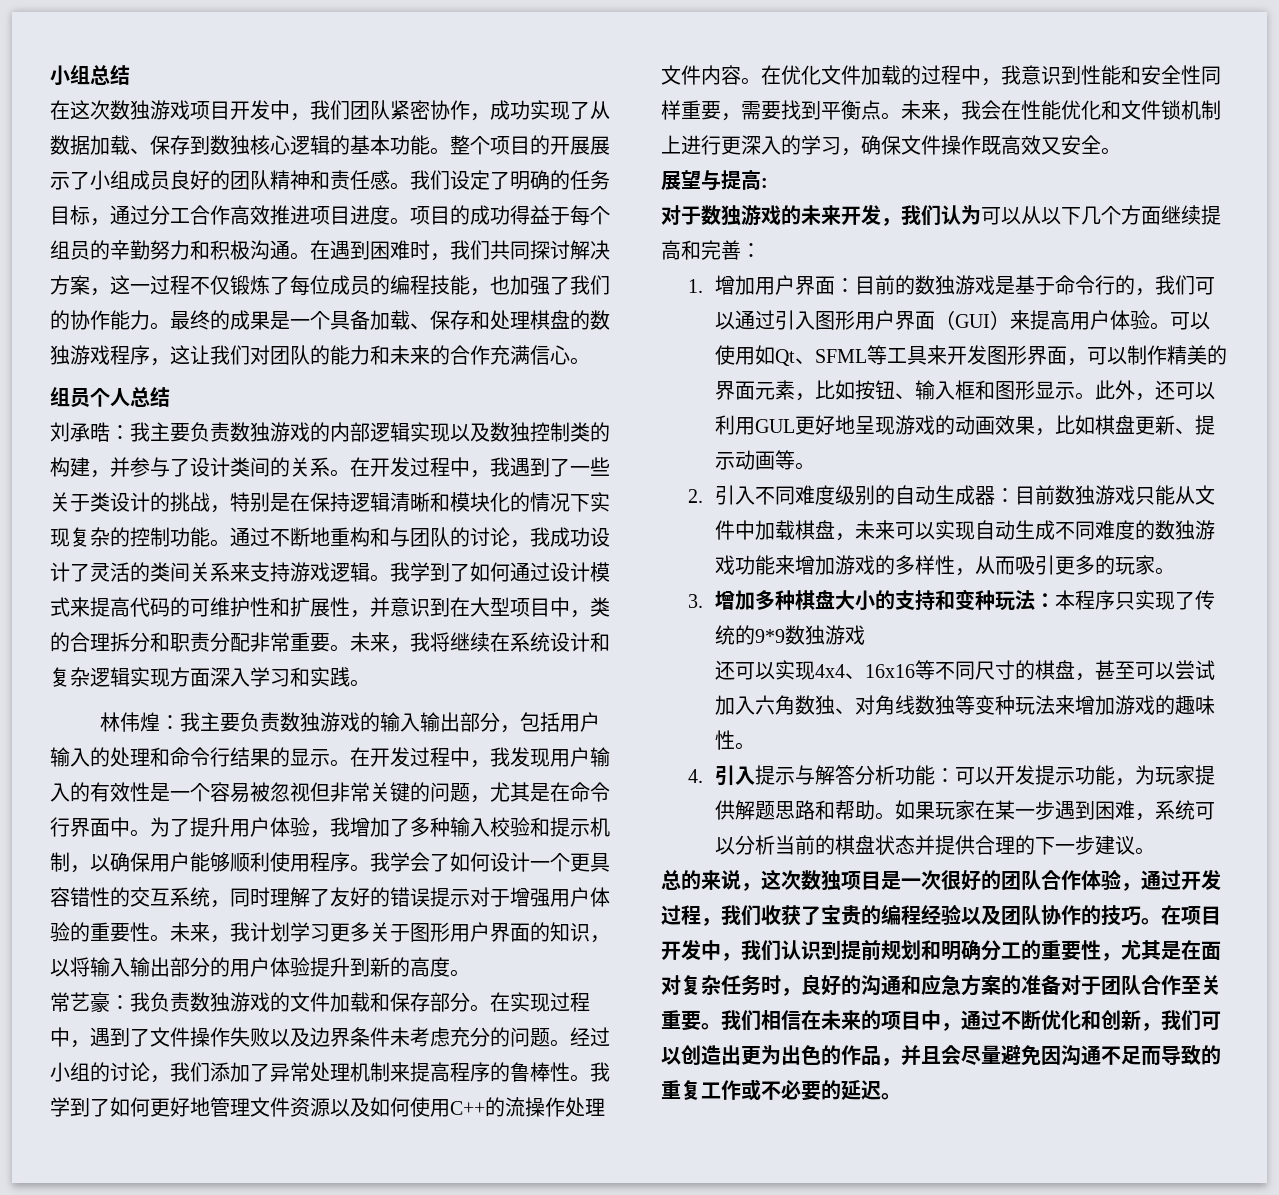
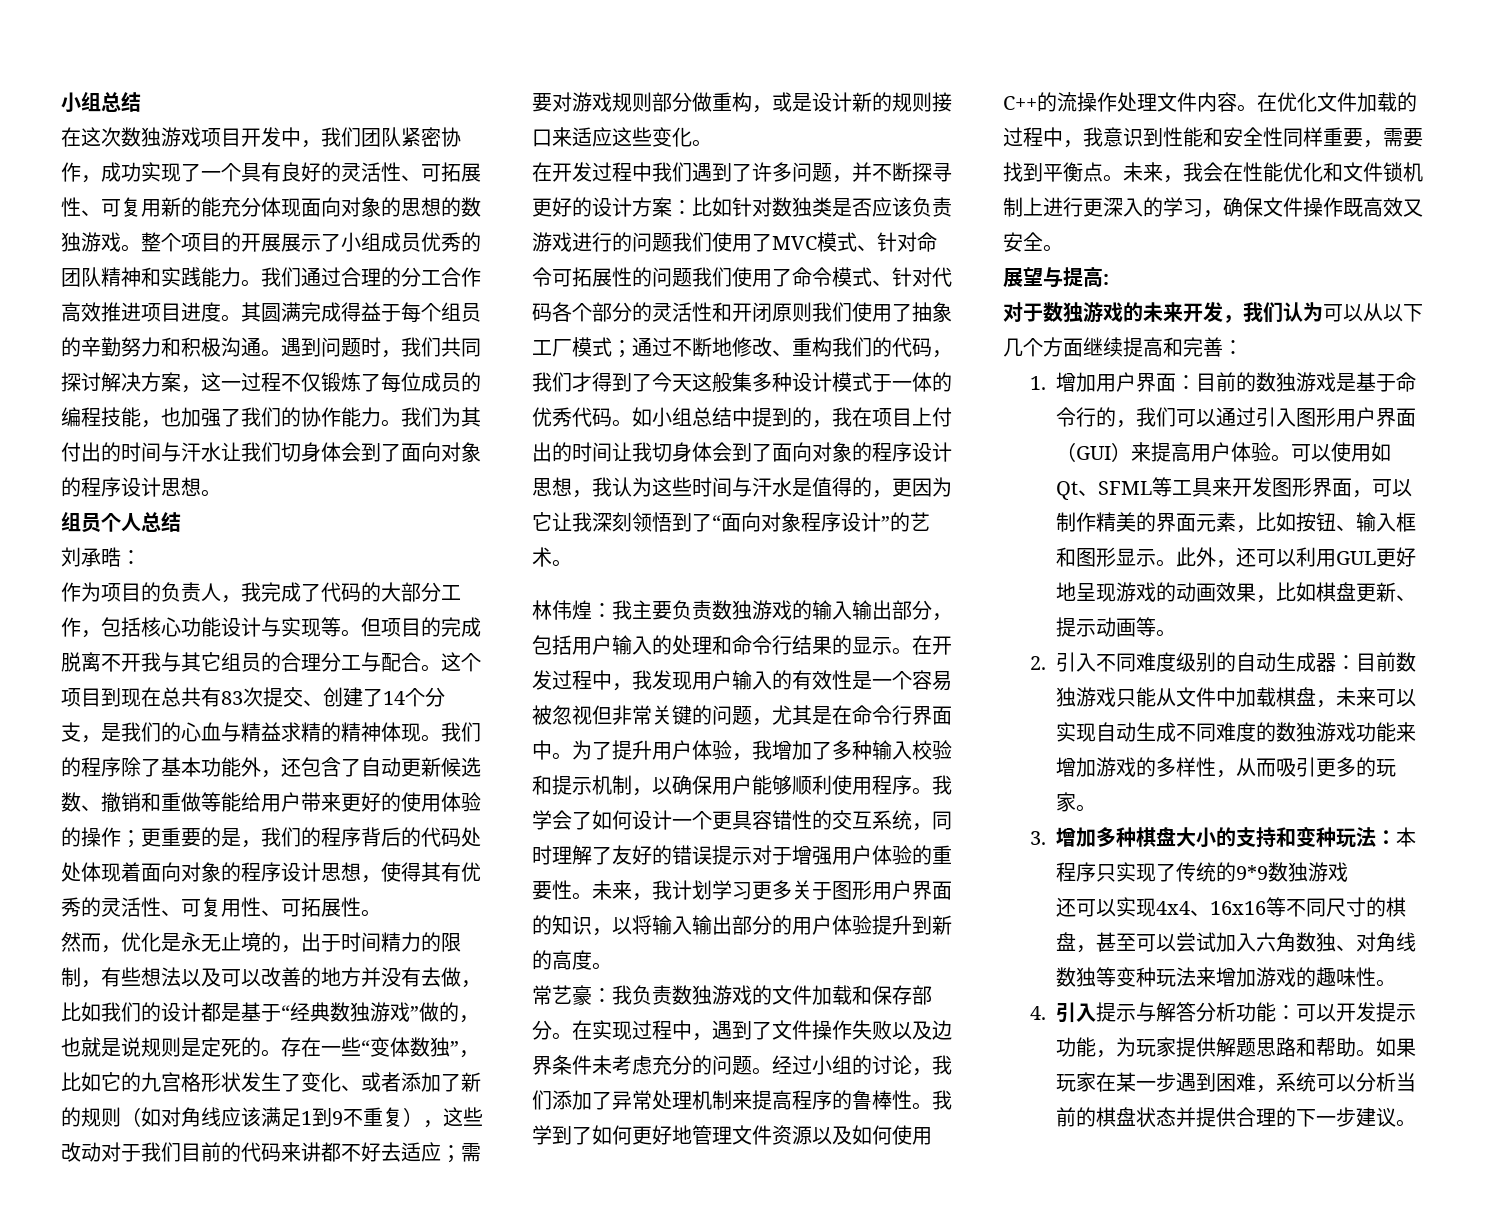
- 在这次数独游戏项目开发中，我们团队紧密协作，成功实现了从数据加载、保存到数独核心逻辑的基本功能。
+ 在这次数独游戏项目开发中，我们团队紧密协作，成功实现了一个具有良好的灵活性、可拓展性、可复用新的能充分体现面向对象的思想的数独游戏。
- 整个项目的开展展示了小组成员良好的团队精神和责任感。我们设定了明确的任务目标，通过分工合作高效推进项目进度。
+ 整个项目的开展展示了小组成员优秀的团队精神和实践能力。我们通过合理的分工合作高效推进项目进度。
- 项目的成功得益于每个组员的辛勤努力和积极沟通。
+ 其圆满完成得益于每个组员的辛勤努力和积极沟通。
- 在遇到困难时，我们共同探讨解决方案，这一过程不仅锻炼了每位成员的编程技能，也加强了我们的协作能力。
+ 遇到问题时，我们共同探讨解决方案，这一过程不仅锻炼了每位成员的编程技能，也加强了我们的协作能力。
- 最终的成果是一个具备加载、保存和处理棋盘的数独游戏程序，这让我们对团队的能力和未来的合作充满信心。
+ 我们为其付出的时间与汗水让我们切身体会到了面向对象的程序设计思想。
- 刘承晧：我主要负责数独游戏的内部逻辑实现以及数独控制类的构建，并参与了设计类间的关系。在开发过程中，我遇到了一些关于类设计的挑战，特别是在保持逻辑清晰和模块化的情况下实现复杂的控制功能。通过不断地重构和与团队的讨论，我成功设计了灵活的类间关系来支持游戏逻辑。我学到了如何通过设计模式来提高代码的可维护性和扩展性，并意识到在大型项目中，类的合理拆分和职责分配非常重要。未来，我将继续在系统设计和复杂逻辑实现方面深入学习和实践。
+ 刘承晧：
+ 作为项目的负责人，我完成了代码的大部分工作，包括核心功能设计与实现等。但项目的完成脱离不开我与其它组员的合理分工与配合。这个项目到现在总共有83次提交、创建了14个分支，是我们的心血与精益求精的精神体现。我们的程序除了基本功能外，还包含了自动更新候选数、撤销和重做等能给用户带来更好的使用体验的操作；更重要的是，我们的程序背后的代码处处体现着面向对象的程序设计思想，使得其有优秀的灵活性、可复用性、可拓展性。
+ 然而，优化是永无止境的，出于时间精力的限制，有些想法以及可以改善的地方并没有去做，比如我们的设计都是基于“经典数独游戏”做的，也就是说规则是定死的。存在一些“变体数独”，比如它的九宫格形状发生了变化、或者添加了新的规则（如对角线应该满足1到9不重复），这些改动对于我们目前的代码来讲都不好去适应；需要对游戏规则部分做重构，或是设计新的规则接口来适应这些变化。
+ 在开发过程中我们遇到了许多问题，并不断探寻更好的设计方案：比如针对数独类是否应该负责游戏进行的问题我们使用了MVC模式、针对命令可拓展性的问题我们使用了命令模式、针对代码各个部分的灵活性和开闭原则我们使用了抽象工厂模式；通过不断地修改、重构我们的代码，我们才得到了今天这般集多种设计模式于一体的优秀代码。如小组总结中提到的，我在项目上付出的时间让我切身体会到了面向对象的程序设计思想，我认为这些时间与汗水是值得的，更因为它让我深刻领悟到了“面向对象程序设计”的艺术。
- 总的来说，这次数独项目是一次很好的团队合作体验，通过开发过程，我们收获了宝贵的编程经验以及团队协作的技巧。在项目开发中，我们认识到提前规划和明确分工的重要性，尤其是在面对复杂任务时，良好的沟通和应急方案的准备对于团队合作至关重要。我们相信在未来的项目中，通过不断优化和创新，我们可以创造出更为出色的作品，并且会尽量避免因沟通不足而导致的重复工作或不必要的延迟。

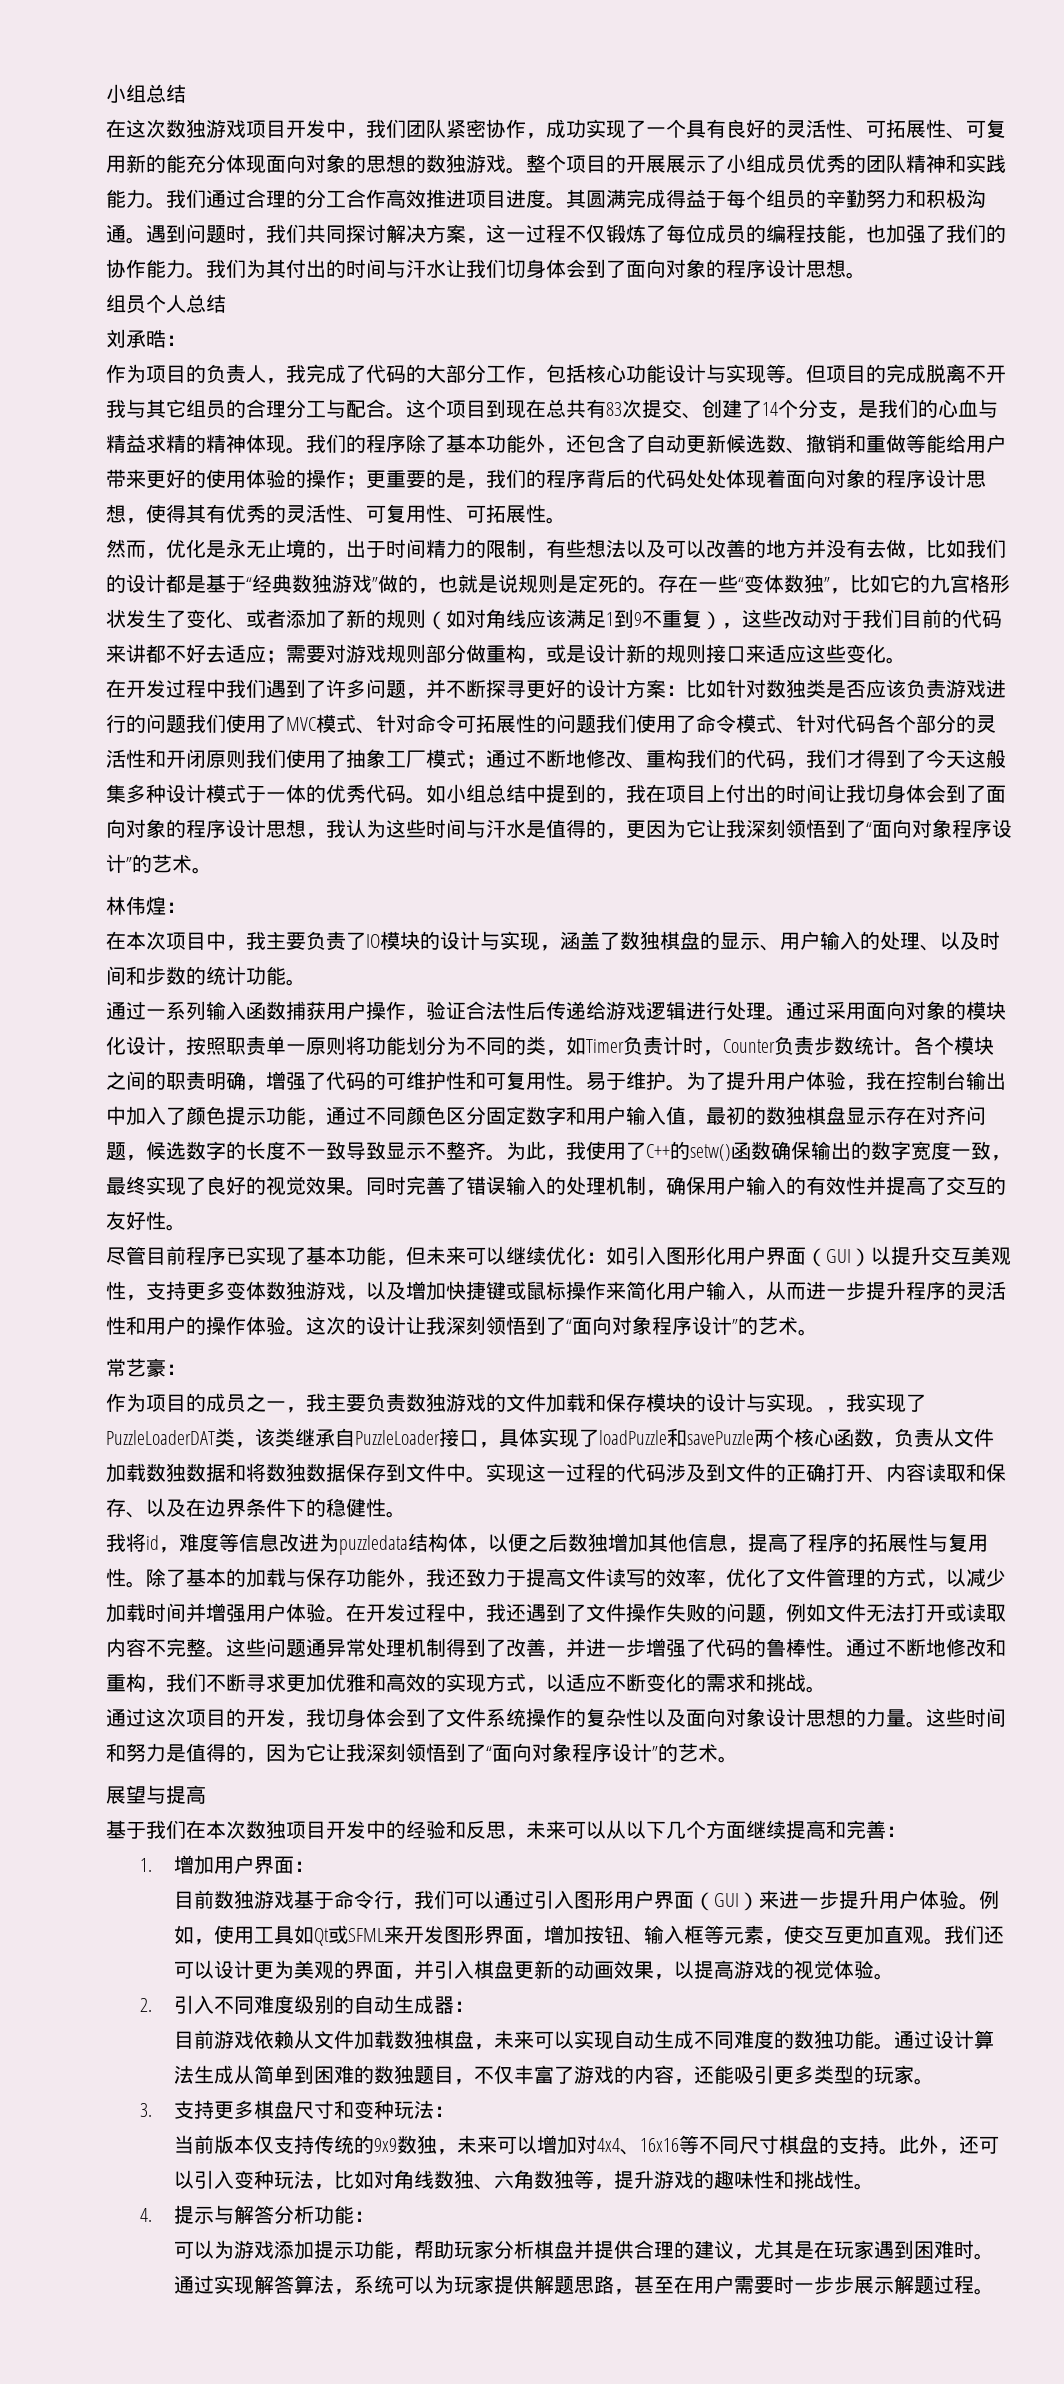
- 林伟煌：我主要负责数独游戏的输入输出部分，包括用户输入的处理和命令行结果的显示。在开发过程中，我发现用户输入的有效性是一个容易被忽视但非常关键的问题，尤其是在命令行界面中。
+ 林伟煌：
+ 在本次项目中，我主要负责了IO模块的设计与实现，涵盖了数独棋盘的显示、用户输入的处理、以及时间和步数的统计功能。
+ 通过一系列输入函数捕获用户操作，验证合法性后传递给游戏逻辑进行处理。通过采用面向对象的模块化设计，按照职责单一原则将功能划分为不同的类，如Timer负责计时，Counter负责步数统计。各个模块之间的职责明确，增强了代码的可维护性和可复用性。易于维护。
- 为了提升用户体验，我增加了多种输入校验和提示机制，以确保用户能够顺利使用程序。我学会了如何设计一个更具容错性的交互系统，同时理解了友好的错误提示对于增强用户体验的重要性。未来，我计划学习更多关于图形用户界面的知识，以将输入输出部分的用户体验提升到新的高度。
- 常艺豪：我负责数独游戏的文件加载和保存部分。在实现过程中，遇到了文件操作失败以及边界条件未考虑充分的问题。经过小组的讨论，我们添加了异常处理机制来提高程序的鲁棒性。我学到了如何更好地管理文件资源以及如何使用C++的流操作处理文件内容。在优化文件加载的过程中，我意识到性能和安全性同样重要，需要找到平衡点。未来，我会在性能优化和文件锁机制上进行更深入的学习，确保文件操作既高效又安全。
- 展望与提高:
- 对于数独游戏的未来开发，我们认为可以从以下几个方面继续提高和完善：
+ 为了提升用户体验，我在控制台输出中加入了颜色提示功能，通过不同颜色区分固定数字和用户输入值，最初的数独棋盘显示存在对齐问题，候选数字的长度不一致导致显示不整齐。为此，我使用了C++的setw()函数确保输出的数字宽度一致，最终实现了良好的视觉效果。同时完善了错误输入的处理机制，确保用户输入的有效性并提高了交互的友好性。
+ 尽管目前程序已实现了基本功能，但未来可以继续优化：如引入图形化用户界面（GUI）以提升交互美观性，支持更多变体数独游戏，以及增加快捷键或鼠标操作来简化用户输入，从而进一步提升程序的灵活性和用户的操作体验。这次的设计让我深刻领悟到了“面向对象程序设计”的艺术。
+ 常艺豪：
+ 作为项目的成员之一，我主要负责数独游戏的文件加载和保存模块的设计与实现。，我实现了PuzzleLoaderDAT类，该类继承自PuzzleLoader接口，具体实现了loadPuzzle和savePuzzle两个核心函数，负责从文件加载数独数据和将数独数据保存到文件中。实现这一过程的代码涉及到文件的正确打开、内容读取和保存、以及在边界条件下的稳健性。
+ 我将id，难度等信息改进为puzzledata结构体，以便之后数独增加其他信息，提高了程序的拓展性与复用性。除了基本的加载与保存功能外，我还致力于提高文件读写的效率，优化了文件管理的方式，以减少加载时间并增强用户体验。在开发过程中，我还遇到了文件操作失败的问题，例如文件无法打开或读取内容不完整。这些问题通异常处理机制得到了改善，并进一步增强了代码的鲁棒性。通过不断地修改和重构，我们不断寻求更加优雅和高效的实现方式，以适应不断变化的需求和挑战。
+ 通过这次项目的开发，我切身体会到了文件系统操作的复杂性以及面向对象设计思想的力量。这些时间和努力是值得的，因为它让我深刻领悟到了“面向对象程序设计”的艺术。
+ 展望与提高
+ 基于我们在本次数独项目开发中的经验和反思，未来可以从以下几个方面继续提高和完善：
- 1.增加用户界面：目前的数独游戏是基于命令行的，我们可以通过引入图形用户界面（GUI）来提高用户体验。可以使用如Qt、SFML等工具来开发图形界面，可以制作精美的界面元素，比如按钮、输入框和图形显示。此外，还可以利用GUL更好地呈现游戏的动画效果，比如棋盘更新、提示动画等。
+ 1.增加用户界面：
+ 目前数独游戏基于命令行，我们可以通过引入图形用户界面（GUI）来进一步提升用户体验。例如，使用工具如Qt或SFML来开发图形界面，增加按钮、输入框等元素，使交互更加直观。我们还可以设计更为美观的界面，并引入棋盘更新的动画效果，以提高游戏的视觉体验。
- 2.引入不同难度级别的自动生成器：目前数独游戏只能从文件中加载棋盘，未来可以实现自动生成不同难度的数独游戏功能来增加游戏的多样性，从而吸引更多的玩家。
+ 2.引入不同难度级别的自动生成器：
+ 目前游戏依赖从文件加载数独棋盘，未来可以实现自动生成不同难度的数独功能。通过设计算法生成从简单到困难的数独题目，不仅丰富了游戏的内容，还能吸引更多类型的玩家。
- 3.增加多种棋盘大小的支持和变种玩法：本程序只实现了传统的9*9数独游戏
- 还可以实现4x4、16x16等不同尺寸的棋盘，甚至可以尝试加入六角数独、对角线数独等变种玩法来增加游戏的趣味性。
+ 3.支持更多棋盘尺寸和变种玩法：
+ 当前版本仅支持传统的9x9数独，未来可以增加对4x4、16x16等不同尺寸棋盘的支持。此外，还可以引入变种玩法，比如对角线数独、六角数独等，提升游戏的趣味性和挑战性。
- 4.引入提示与解答分析功能：可以开发提示功能，为玩家提供解题思路和帮助。如果玩家在某一步遇到困难，系统可以分析当前的棋盘状态并提供合理的下一步建议。
+ 4.提示与解答分析功能：
+ 可以为游戏添加提示功能，帮助玩家分析棋盘并提供合理的建议，尤其是在玩家遇到困难时。通过实现解答算法，系统可以为玩家提供解题思路，甚至在用户需要时一步步展示解题过程。

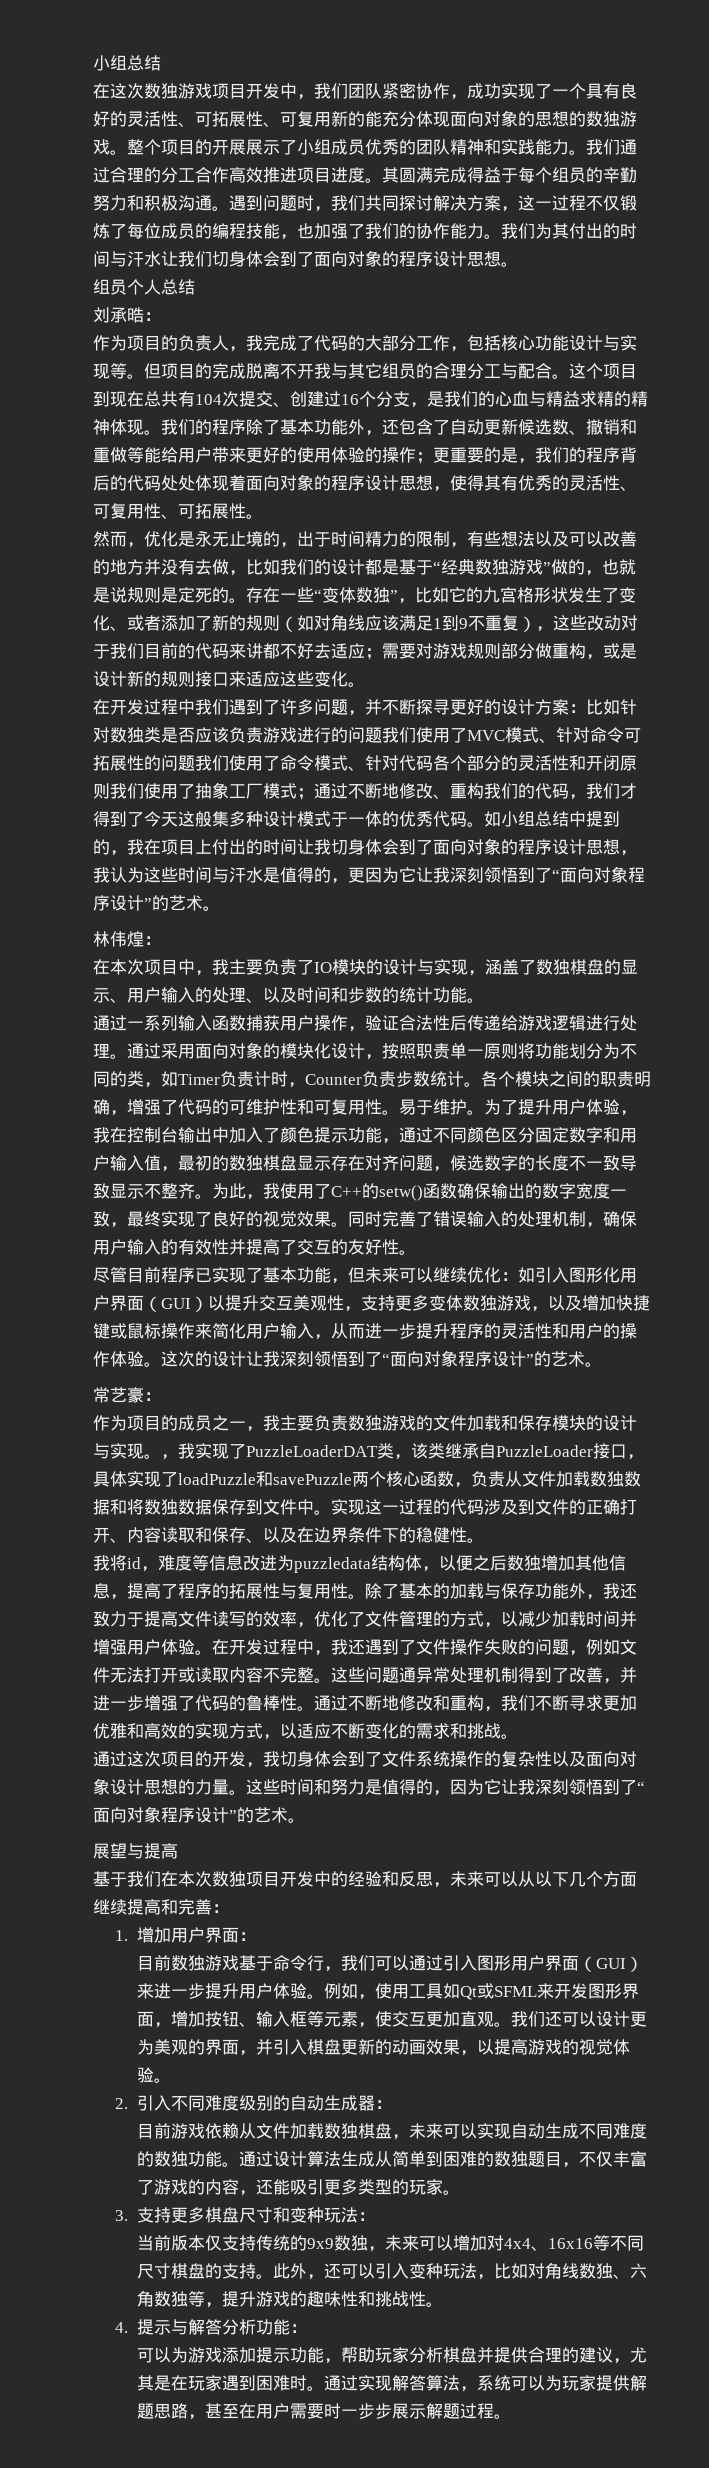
- 这个项目到现在总共有83次提交、创建了14个分支，是我们的心血与精益求精的精神体现。
+ 这个项目到现在总共有104次提交、创建过16个分支，是我们的心血与精益求精的精神体现。

